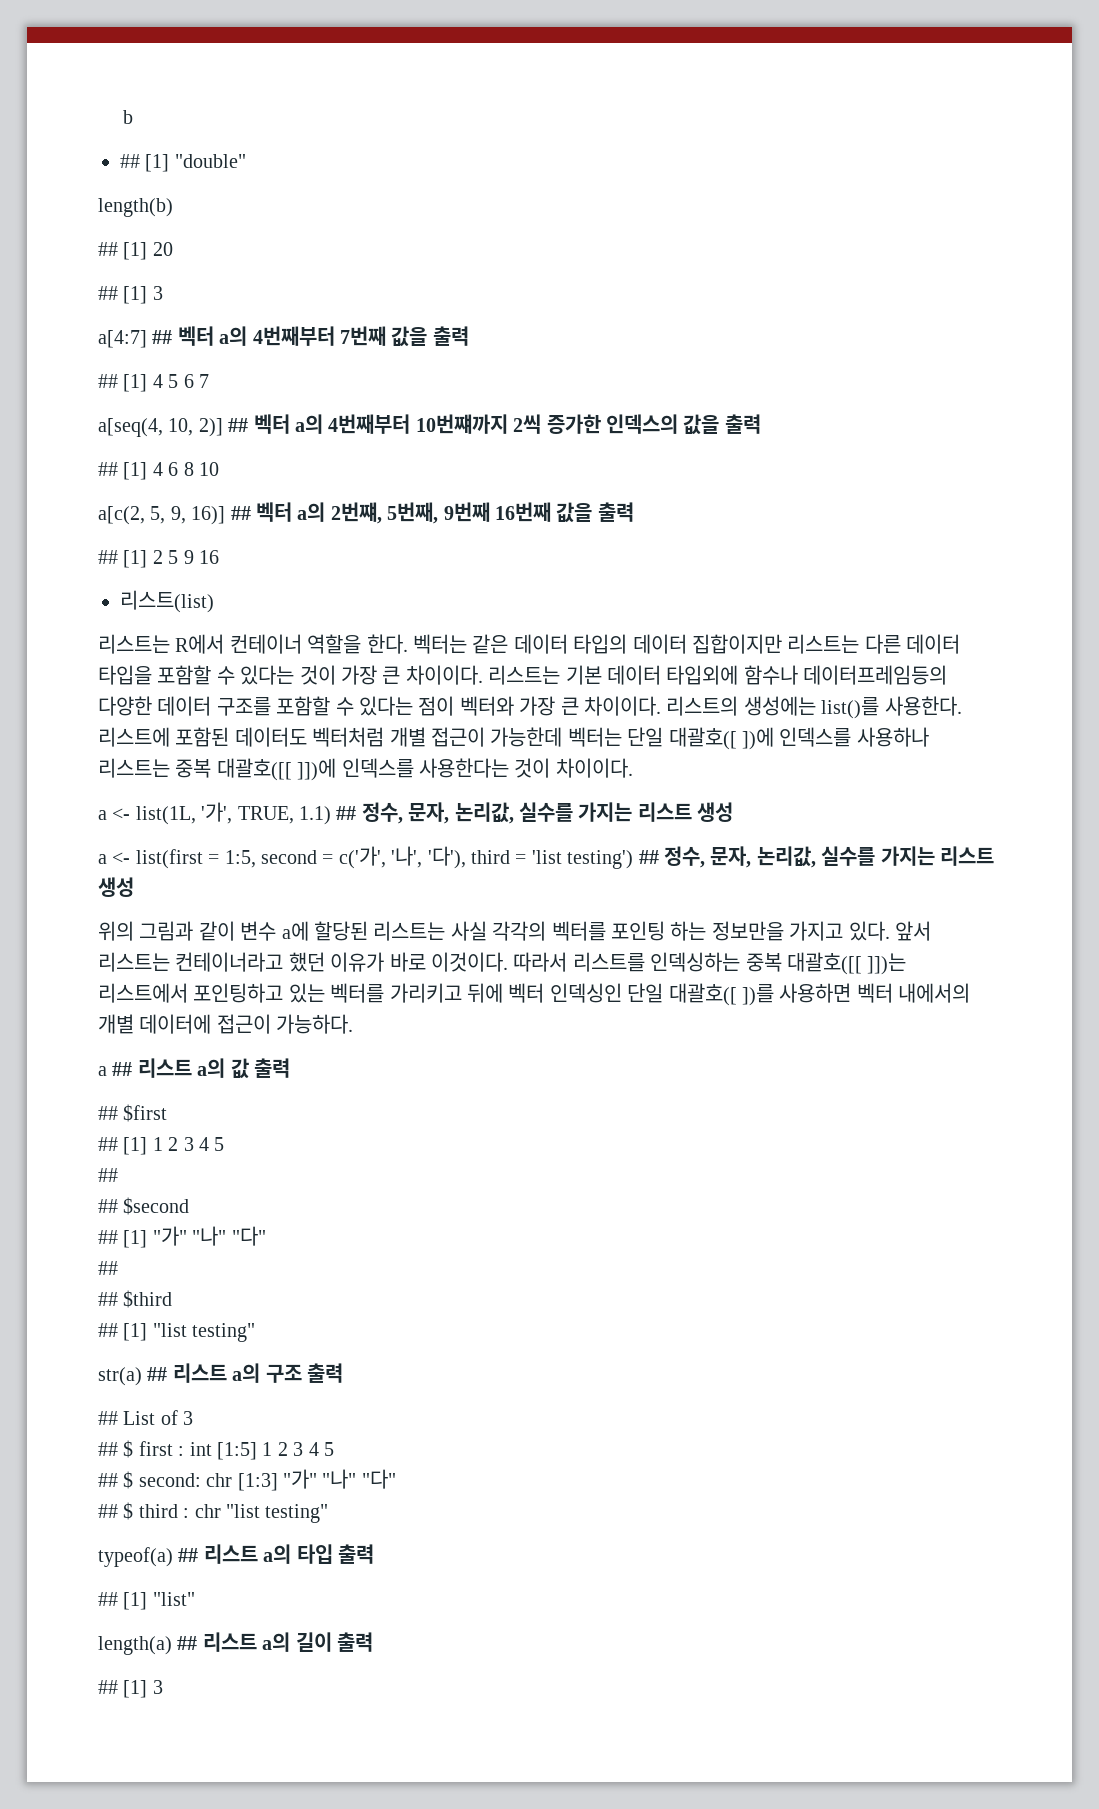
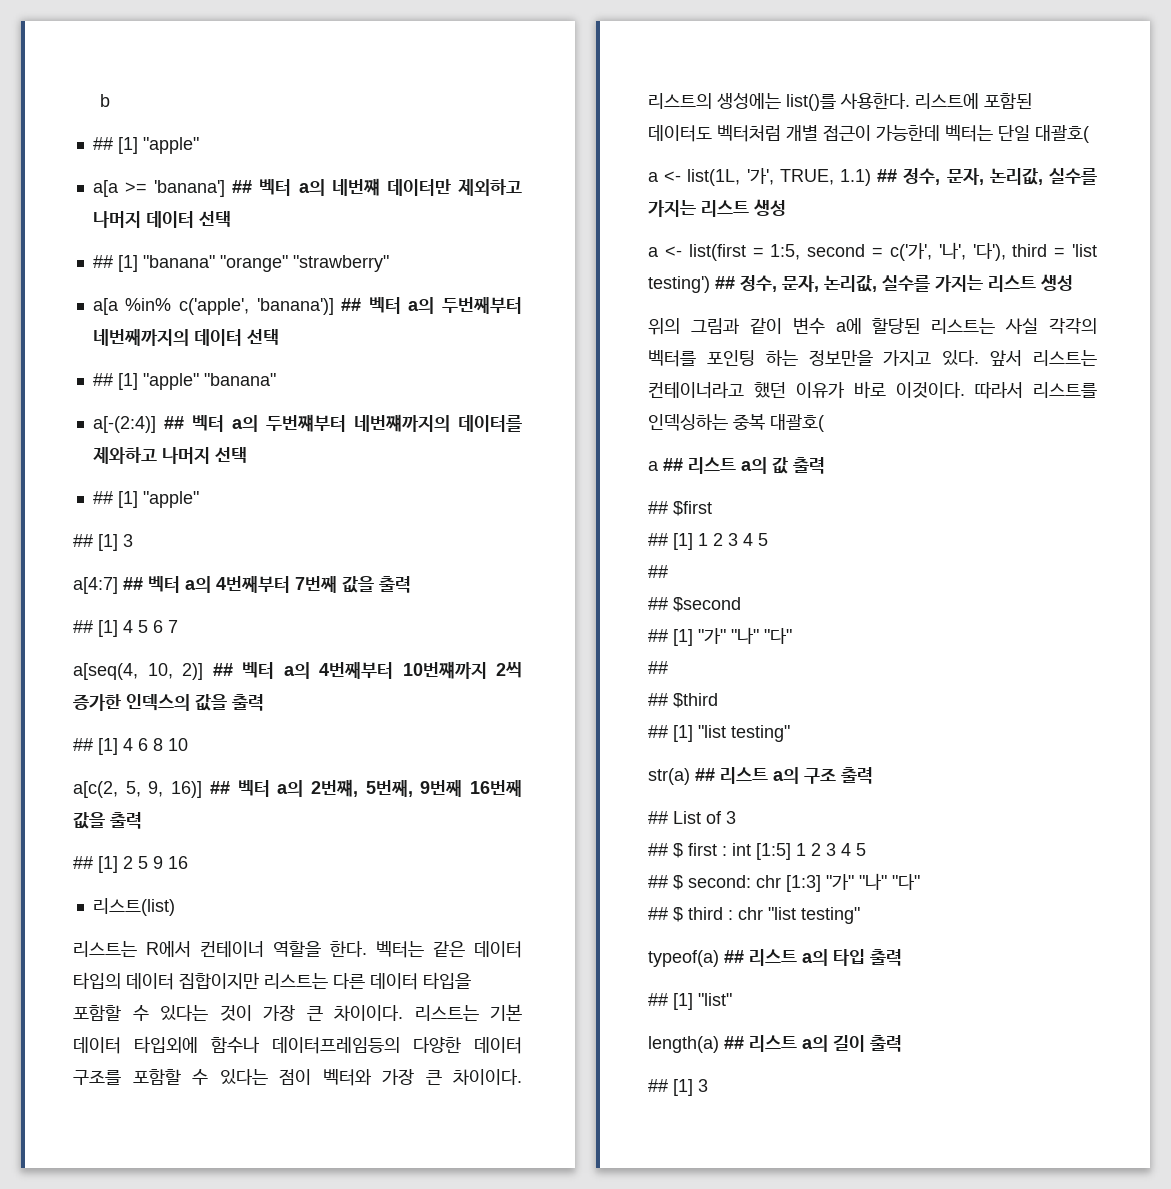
  b
- ## [1] "double"
- length(b)
- ## [1] 20
+ ## [1] "apple"
+ a[a >= 'banana'] ## 벡터 a의 네번쨰 데이터만 제외하고 나머지 데이터 선택
+ ## [1] "banana" "orange" "strawberry"
+ a[a %in% c('apple', 'banana')] ## 벡터 a의 두번째부터 네번째까지의 데이터 선택
+ ## [1] "apple" "banana"
+ a[-(2:4)] ## 벡터 a의 두번쨰부터 네번쨰까지의 데이터를 제와하고 나머지 선택
+ ## [1] "apple"
- 리스트에 포함된 데이터도 벡터처럼 개별 접근이 가능한데 벡터는 단일 대괄호([ ])에 인덱스를 사용하나 리스트는 중복 대괄호([[ ]])에 인덱스를 사용한다는 것이 차이이다.
+ 리스트에 포함된 데이터도 벡터처럼 개별 접근이 가능한데 벡터는 단일 대괄호(
- 따라서 리스트를 인덱싱하는 중복 대괄호([[ ]])는 리스트에서 포인팅하고 있는 벡터를 가리키고 뒤에 벡터 인덱싱인 단일 대괄호([ ])를 사용하면 벡터 내에서의 개별 데이터에 접근이 가능하다.
+ 따라서 리스트를 인덱싱하는 중복 대괄호(

